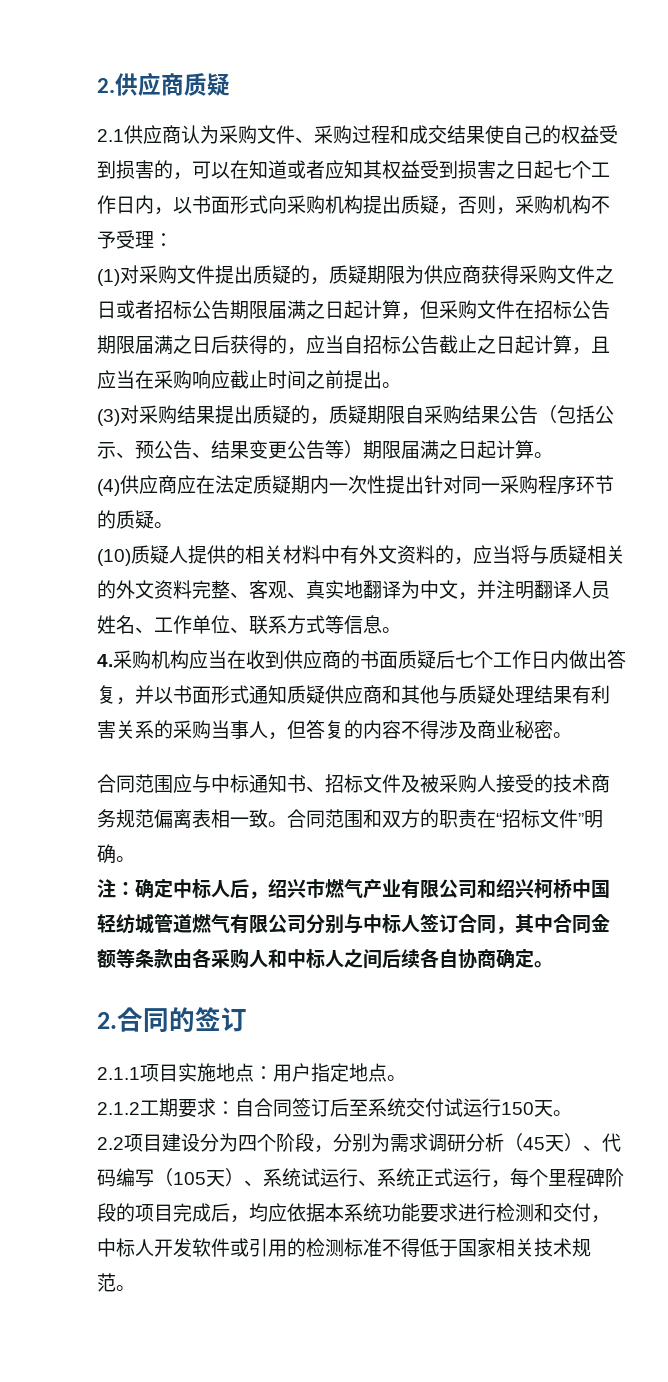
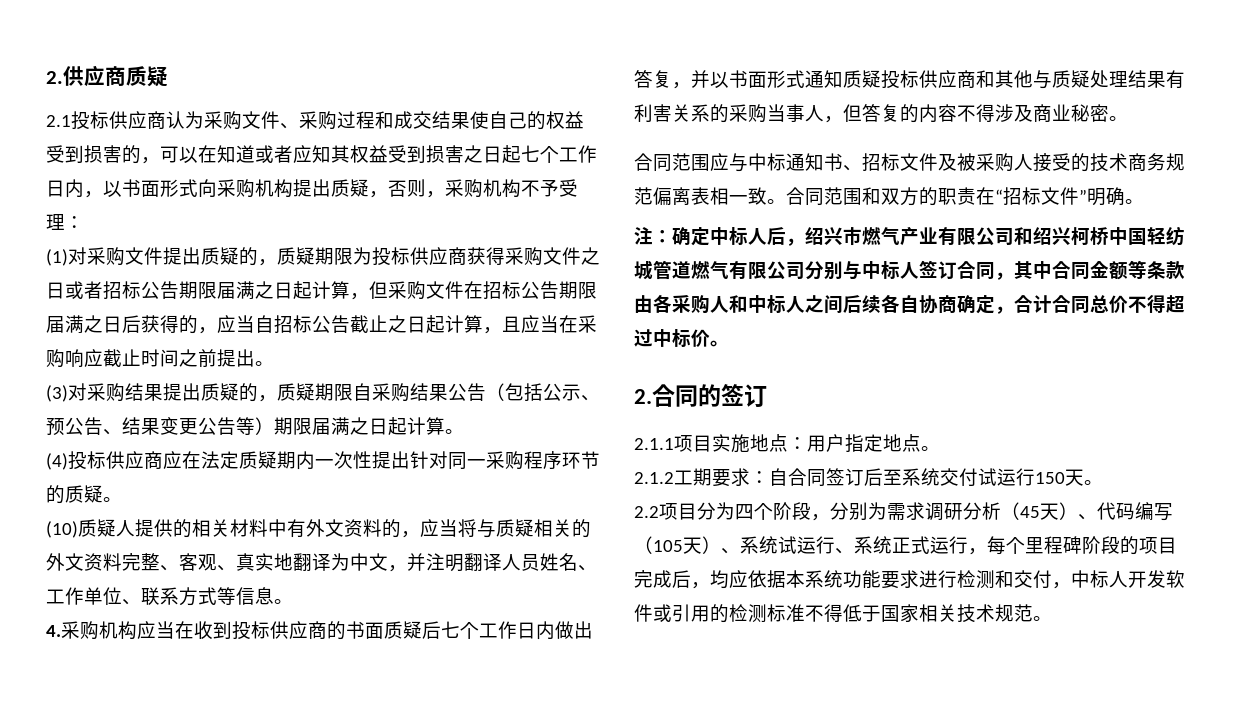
- 2.1供应商认为采购文件、采购过程和成交结果使自己的权益受到损害的，可以在知道或者应知其权益受到损害之日起七个工作日内，以书面形式向采购机构提出质疑，否则，采购机构不予受理：
+ 2.1投标供应商认为采购文件、采购过程和成交结果使自己的权益受到损害的，可以在知道或者应知其权益受到损害之日起七个工作日内，以书面形式向采购机构提出质疑，否则，采购机构不予受理：
- (1)对采购文件提出质疑的，质疑期限为供应商获得采购文件之日或者招标公告期限届满之日起计算，但采购文件在招标公告期限届满之日后获得的，应当自招标公告截止之日起计算，且应当在采购响应截止时间之前提出。
+ (1)对采购文件提出质疑的，质疑期限为投标供应商获得采购文件之日或者招标公告期限届满之日起计算，但采购文件在招标公告期限届满之日后获得的，应当自招标公告截止之日起计算，且应当在采购响应截止时间之前提出。
- (4)供应商应在法定质疑期内一次性提出针对同一采购程序环节的质疑。
+ (4)投标供应商应在法定质疑期内一次性提出针对同一采购程序环节的质疑。
- 4.采购机构应当在收到供应商的书面质疑后七个工作日内做出答复，并以书面形式通知质疑供应商和其他与质疑处理结果有利害关系的采购当事人，但答复的内容不得涉及商业秘密。
+ 4.采购机构应当在收到投标供应商的书面质疑后七个工作日内做出答复，并以书面形式通知质疑投标供应商和其他与质疑处理结果有利害关系的采购当事人，但答复的内容不得涉及商业秘密。
- 注：确定中标人后，绍兴市燃气产业有限公司和绍兴柯桥中国轻纺城管道燃气有限公司分别与中标人签订合同，其中合同金额等条款由各采购人和中标人之间后续各自协商确定。
+ 注：确定中标人后，绍兴市燃气产业有限公司和绍兴柯桥中国轻纺城管道燃气有限公司分别与中标人签订合同，其中合同金额等条款由各采购人和中标人之间后续各自协商确定，合计合同总价不得超过中标价。
- 2.2项目建设分为四个阶段，分别为需求调研分析（45天）、代码编写（105天）、系统试运行、系统正式运行，每个里程碑阶段的项目完成后，均应依据本系统功能要求进行检测和交付，中标人开发软件或引用的检测标准不得低于国家相关技术规范。
+ 2.2项目分为四个阶段，分别为需求调研分析（45天）、代码编写（105天）、系统试运行、系统正式运行，每个里程碑阶段的项目完成后，均应依据本系统功能要求进行检测和交付，中标人开发软件或引用的检测标准不得低于国家相关技术规范。

